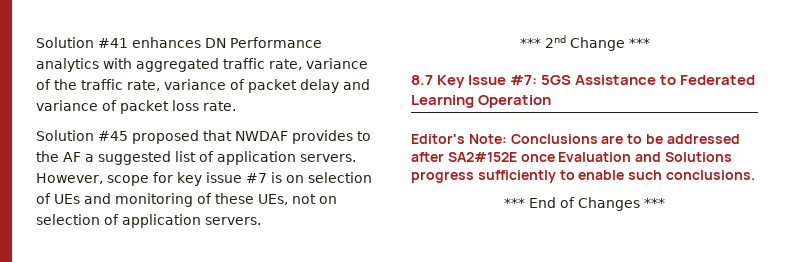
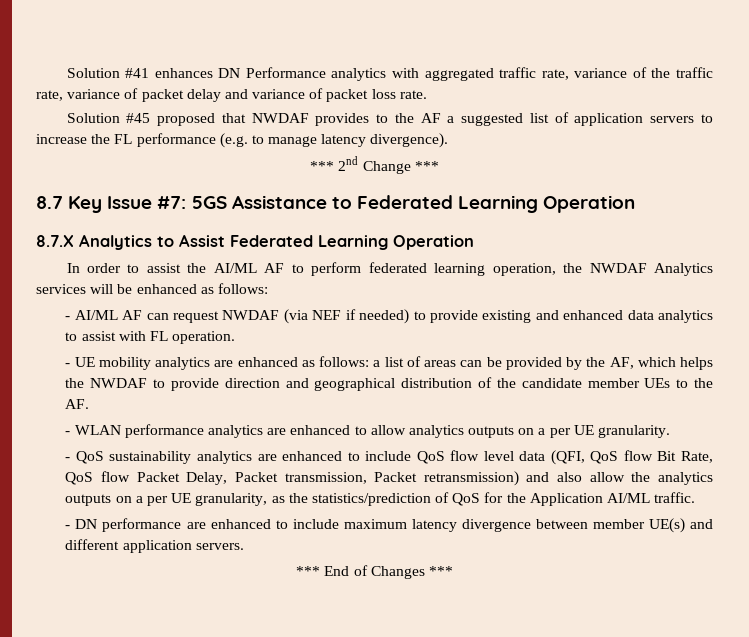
- Solution #45 proposed that NWDAF provides to the AF a suggested list of application servers. However, scope for key issue #7 is on selection of UEs and monitoring of these UEs, not on selection of application servers.
+ Solution #45 proposed that NWDAF provides to the AF a suggested list of application servers to increase the FL performance (e.g. to manage latency divergence).
- Editor's Note: Conclusions are to be addressed after SA2#152E once Evaluation and Solutions progress sufficiently to enable such conclusions.
+ 8.7.X Analytics to Assist Federated Learning Operation
+ In order to assist the AI/ML AF to perform federated learning operation, the NWDAF Analytics services will be enhanced as follows:
+ - AI/ML AF can request NWDAF (via NEF if needed) to provide existing and enhanced data analytics to assist with FL operation.
+ - UE mobility analytics are enhanced as follows: a list of areas can be provided by the AF, which helps the NWDAF to provide direction and geographical distribution of the candidate member UEs to the AF.
+ - WLAN performance analytics are enhanced to allow analytics outputs on a per UE granularity.
+ - QoS sustainability analytics are enhanced to include QoS flow level data (QFI, QoS flow Bit Rate, QoS flow Packet Delay, Packet transmission, Packet retransmission) and also allow the analytics outputs on a per UE granularity, as the statistics/prediction of QoS for the Application AI/ML traffic.
+ - DN performance are enhanced to include maximum latency divergence between member UE(s) and different application servers.

